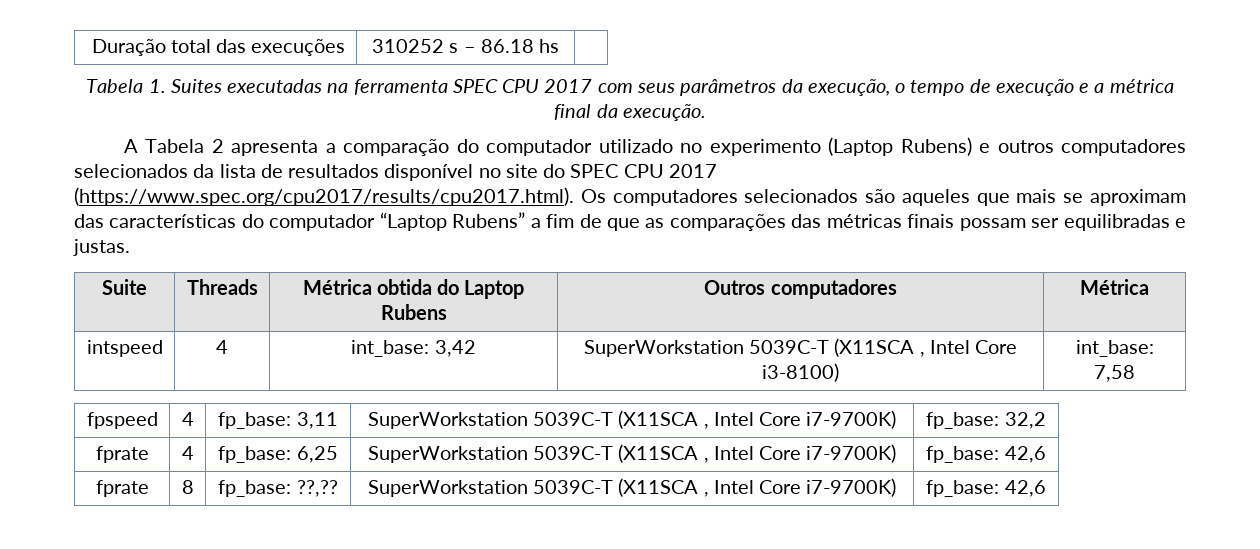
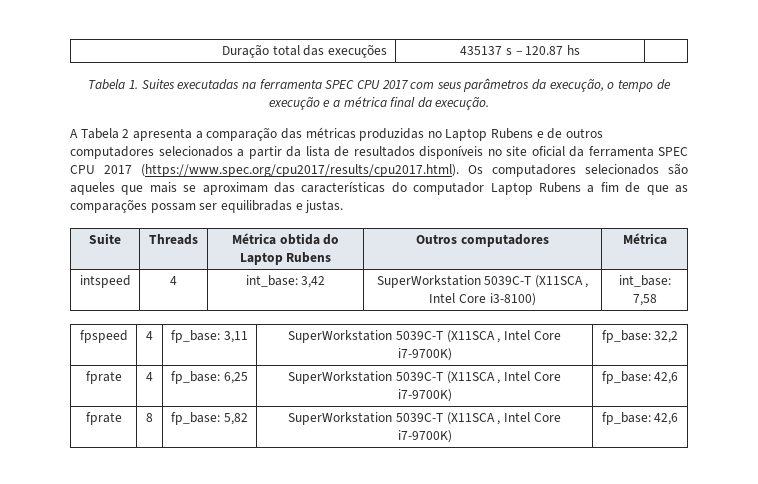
- Duração total das execuções | 310252 s – 86.18 hs |
+ Duração total das execuções | 435137 s – 120.87 hs |
- A Tabela 2 apresenta a comparação do computador utilizado no experimento (Laptop Rubens) e outros computadores selecionados da lista de resultados disponível no site do SPEC CPU 2017 (https://www.spec.org/cpu2017/results/cpu2017.html). Os computadores selecionados são aqueles que mais se aproximam das características do computador “Laptop Rubens” a fim de que as comparações das métricas finais possam ser equilibradas e justas.
+ A Tabela 2 apresenta a comparação das métricas produzidas no Laptop Rubens e de outros computadores selecionados a partir da lista de resultados disponíveis no site oficial da ferramenta SPEC CPU 2017 (https://www.spec.org/cpu2017/results/cpu2017.html). Os computadores selecionados são aqueles que mais se aproximam das características do computador Laptop Rubens a fim de que as comparações possam ser equilibradas e justas.
- fprate | 8 | fp_base: ??,?? | SuperWorkstation 5039C-T (X11SCA , Intel Core i7-9700K) | fp_base: 42,6
+ fprate | 8 | fp_base: 5,82 | SuperWorkstation 5039C-T (X11SCA , Intel Core i7-9700K) | fp_base: 42,6

